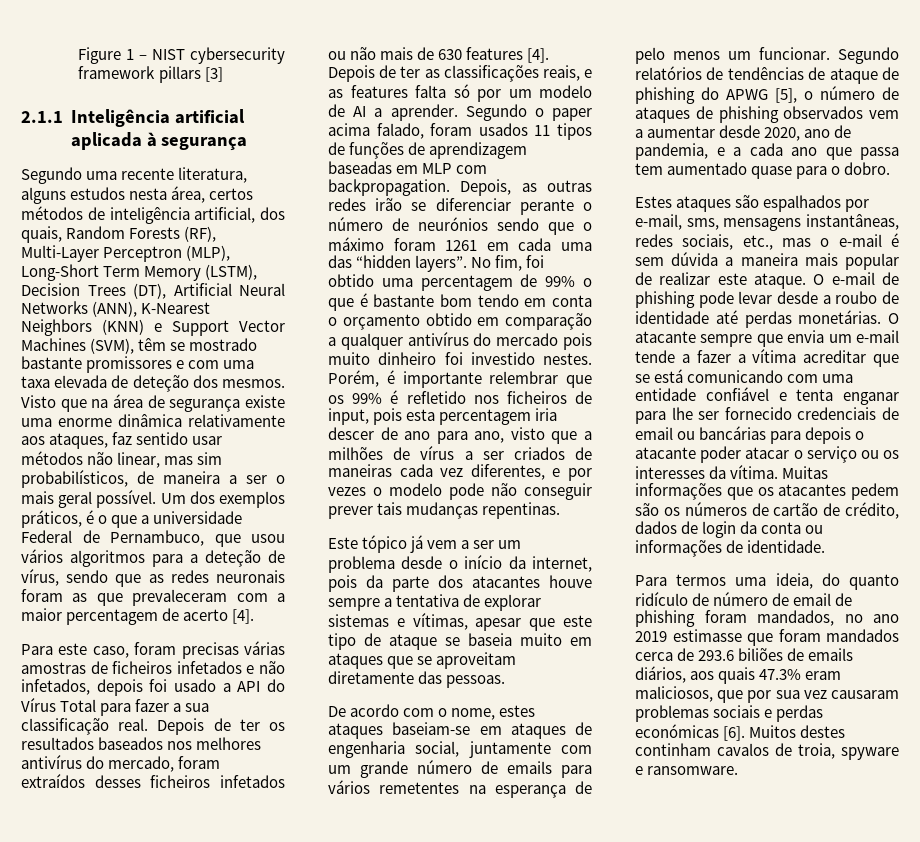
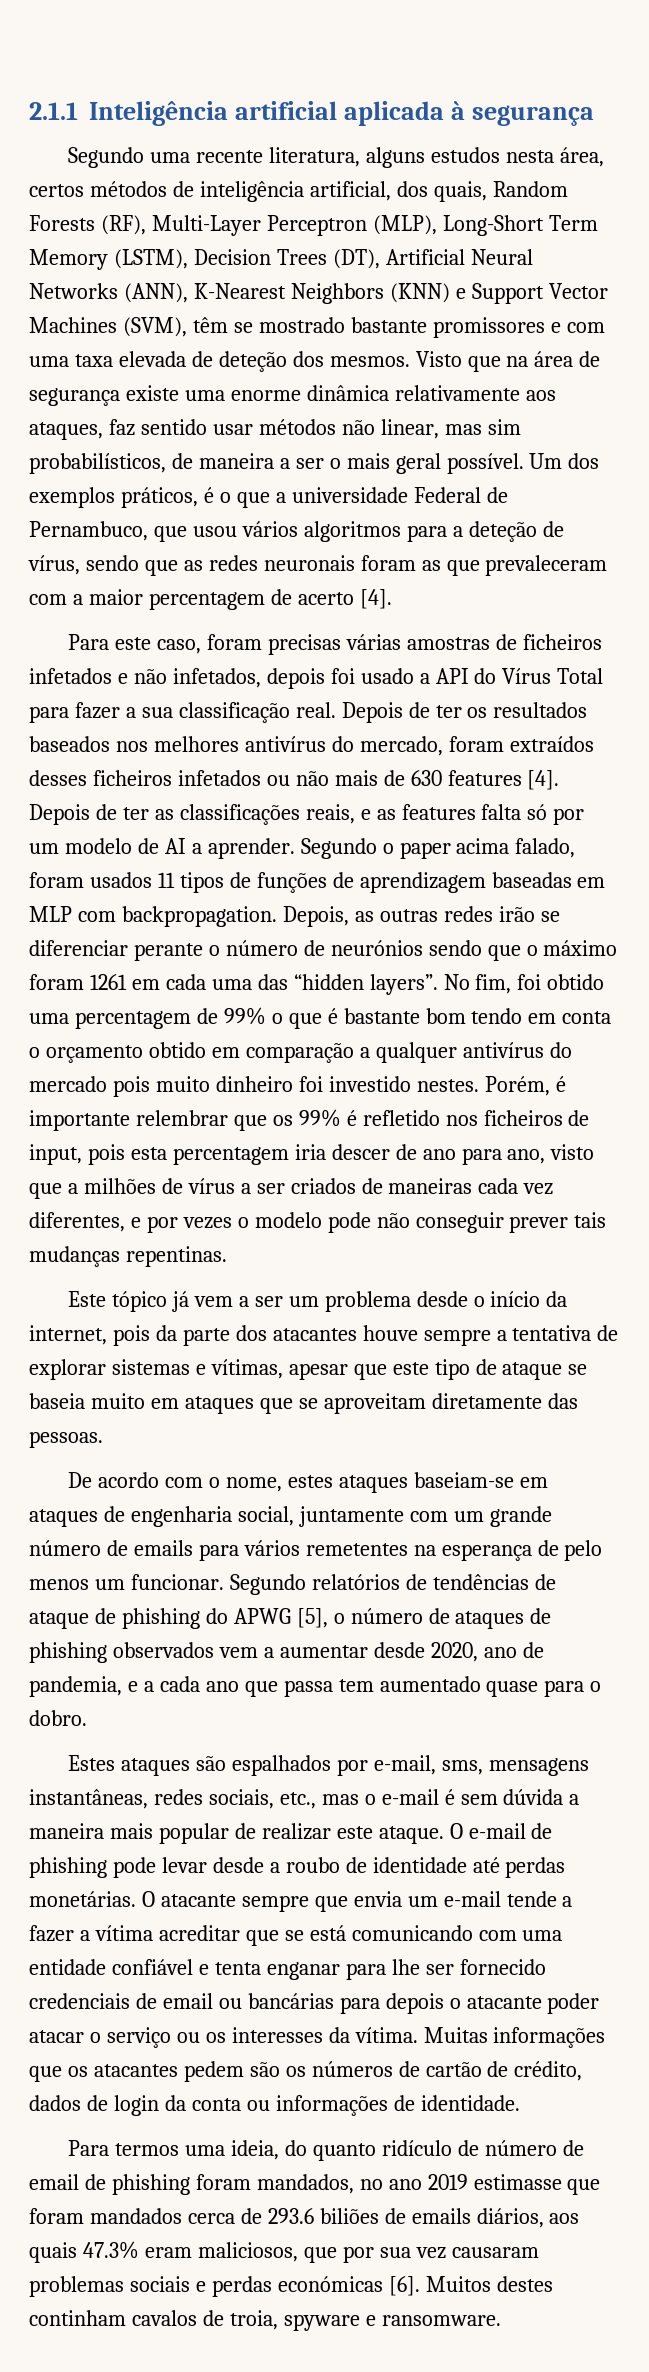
- Figure 1 – NIST cybersecurity framework pillars [3]

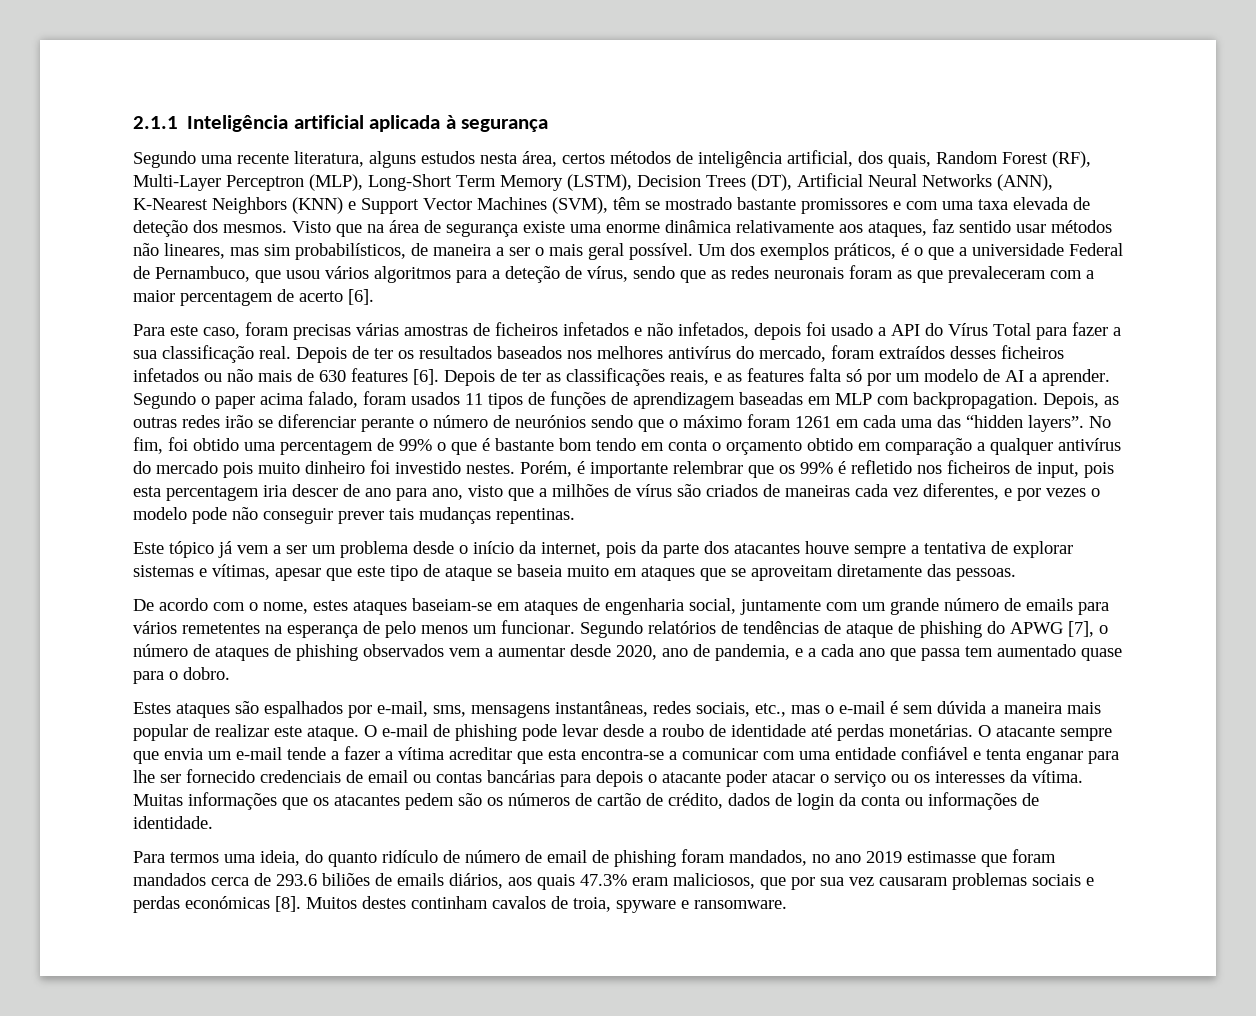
- Segundo uma recente literatura, alguns estudos nesta área, certos métodos de inteligência artificial, dos quais, Random Forests (RF), Multi-Layer Perceptron (MLP), Long-Short Term Memory (LSTM), Decision Trees (DT), Artificial Neural Networks (ANN), K-Nearest Neighbors (KNN) e Support Vector Machines (SVM), têm se mostrado bastante promissores e com uma taxa elevada de deteção dos mesmos.
+ Segundo uma recente literatura, alguns estudos nesta área, certos métodos de inteligência artificial, dos quais, Random Forest (RF), Multi-Layer Perceptron (MLP), Long-Short Term Memory (LSTM), Decision Trees (DT), Artificial Neural Networks (ANN), K-Nearest Neighbors (KNN) e Support Vector Machines (SVM), têm se mostrado bastante promissores e com uma taxa elevada de deteção dos mesmos.
- Visto que na área de segurança existe uma enorme dinâmica relativamente aos ataques, faz sentido usar métodos não linear, mas sim probabilísticos, de maneira a ser o mais geral possível.
+ Visto que na área de segurança existe uma enorme dinâmica relativamente aos ataques, faz sentido usar métodos não lineares, mas sim probabilísticos, de maneira a ser o mais geral possível.
- Um dos exemplos práticos, é o que a universidade Federal de Pernambuco, que usou vários algoritmos para a deteção de vírus, sendo que as redes neuronais foram as que prevaleceram com a maior percentagem de acerto [4].
+ Um dos exemplos práticos, é o que a universidade Federal de Pernambuco, que usou vários algoritmos para a deteção de vírus, sendo que as redes neuronais foram as que prevaleceram com a maior percentagem de acerto [6].
- Depois de ter os resultados baseados nos melhores antivírus do mercado, foram extraídos desses ficheiros infetados ou não mais de 630 features [4].
+ Depois de ter os resultados baseados nos melhores antivírus do mercado, foram extraídos desses ficheiros infetados ou não mais de 630 features [6].
- Porém, é importante relembrar que os 99% é refletido nos ficheiros de input, pois esta percentagem iria descer de ano para ano, visto que a milhões de vírus a ser criados de maneiras cada vez diferentes, e por vezes o modelo pode não conseguir prever tais mudanças repentinas.
+ Porém, é importante relembrar que os 99% é refletido nos ficheiros de input, pois esta percentagem iria descer de ano para ano, visto que a milhões de vírus são criados de maneiras cada vez diferentes, e por vezes o modelo pode não conseguir prever tais mudanças repentinas.
- Segundo relatórios de tendências de ataque de phishing do APWG [5], o número de ataques de phishing observados vem a aumentar desde 2020, ano de pandemia, e a cada ano que passa tem aumentado quase para o dobro.
+ Segundo relatórios de tendências de ataque de phishing do APWG [7], o número de ataques de phishing observados vem a aumentar desde 2020, ano de pandemia, e a cada ano que passa tem aumentado quase para o dobro.
- O atacante sempre que envia um e-mail tende a fazer a vítima acreditar que se está comunicando com uma entidade confiável e tenta enganar para lhe ser fornecido credenciais de email ou bancárias para depois o atacante poder atacar o serviço ou os interesses da vítima.
+ O atacante sempre que envia um e-mail tende a fazer a vítima acreditar que esta encontra-se a comunicar com uma entidade confiável e tenta enganar para lhe ser fornecido credenciais de email ou contas bancárias para depois o atacante poder atacar o serviço ou os interesses da vítima.
- Para termos uma ideia, do quanto ridículo de número de email de phishing foram mandados, no ano 2019 estimasse que foram mandados cerca de 293.6 biliões de emails diários, aos quais 47.3% eram maliciosos, que por sua vez causaram problemas sociais e perdas económicas [6].
+ Para termos uma ideia, do quanto ridículo de número de email de phishing foram mandados, no ano 2019 estimasse que foram mandados cerca de 293.6 biliões de emails diários, aos quais 47.3% eram maliciosos, que por sua vez causaram problemas sociais e perdas económicas [8].

